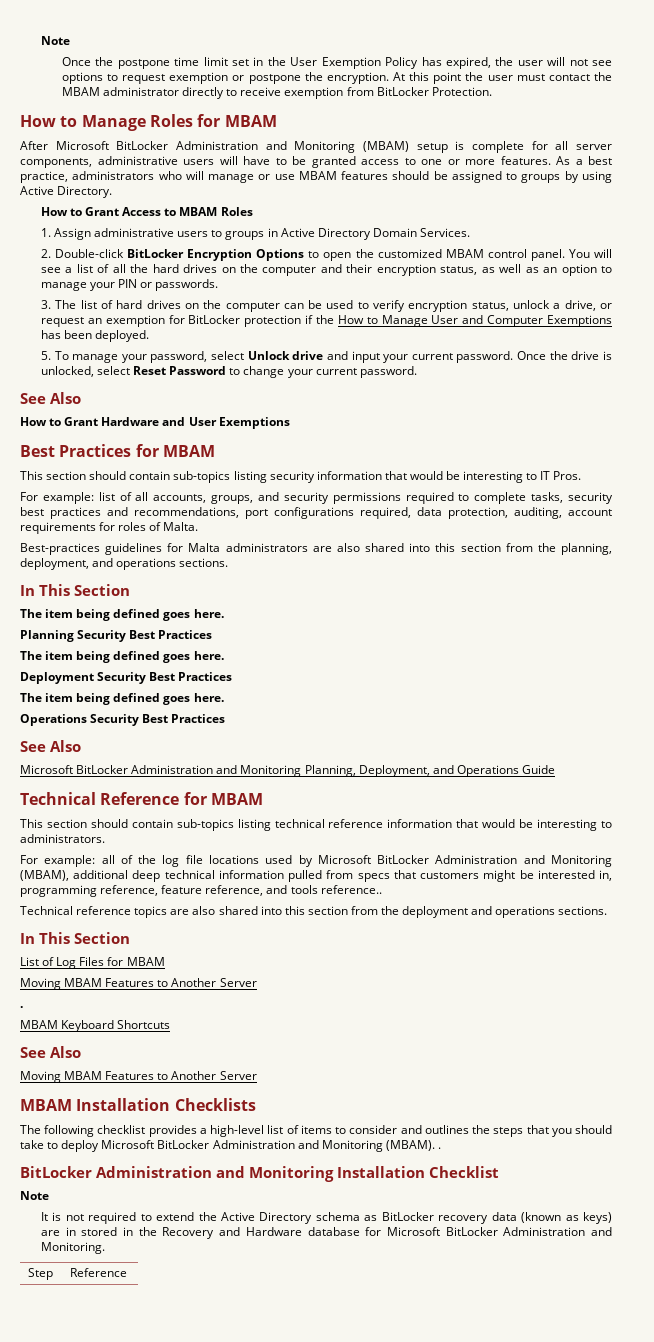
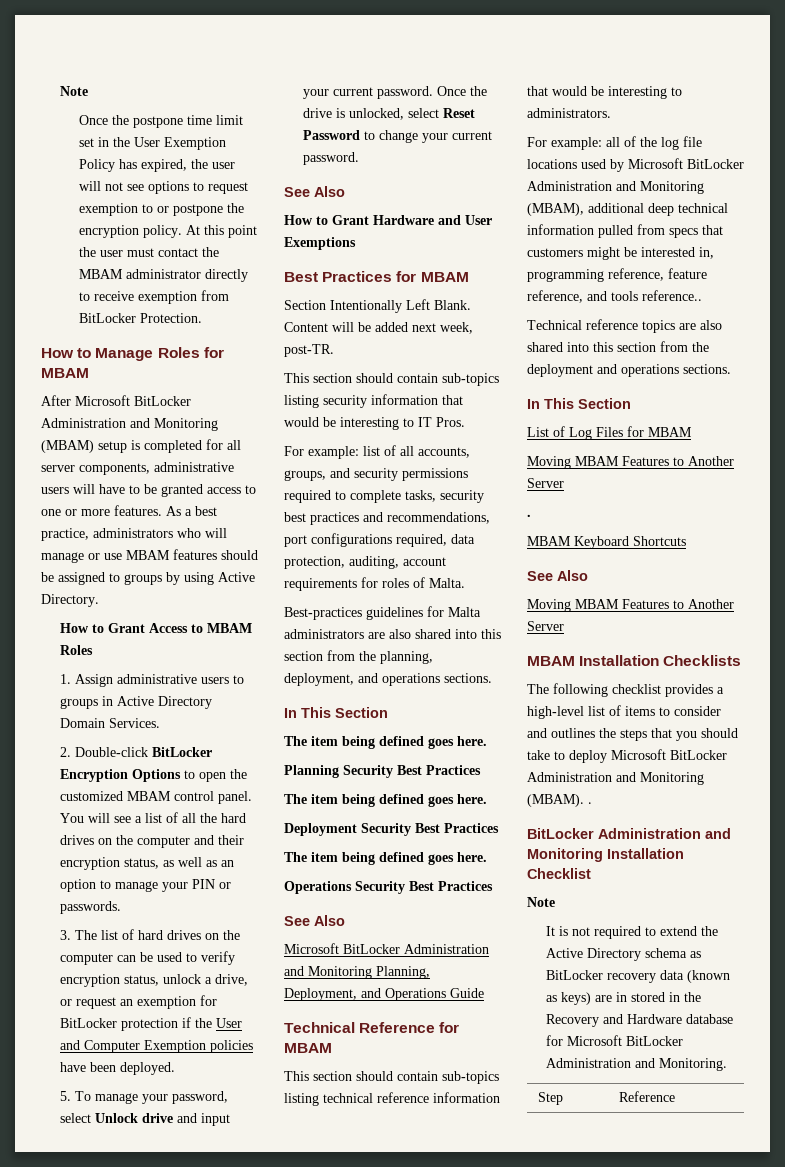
- Once the postpone time limit set in the User Exemption Policy has expired, the user will not see options to request exemption or postpone the encryption.
+ Once the postpone time limit set in the User Exemption Policy has expired, the user will not see options to request exemption to or postpone the encryption policy.
- After Microsoft BitLocker Administration and Monitoring (MBAM) setup is complete for all server components, administrative users will have to be granted access to one or more features.
+ After Microsoft BitLocker Administration and Monitoring (MBAM) setup is completed for all server components, administrative users will have to be granted access to one or more features.
- 3. The list of hard drives on the computer can be used to verify encryption status, unlock a drive, or request an exemption for BitLocker protection if the How to Manage User and Computer Exemptions has been deployed.
+ 3. The list of hard drives on the computer can be used to verify encryption status, unlock a drive, or request an exemption for BitLocker protection if the User and Computer Exemption policies have been deployed.
+ Section Intentionally Left Blank. Content will be added next week, post-TR.

